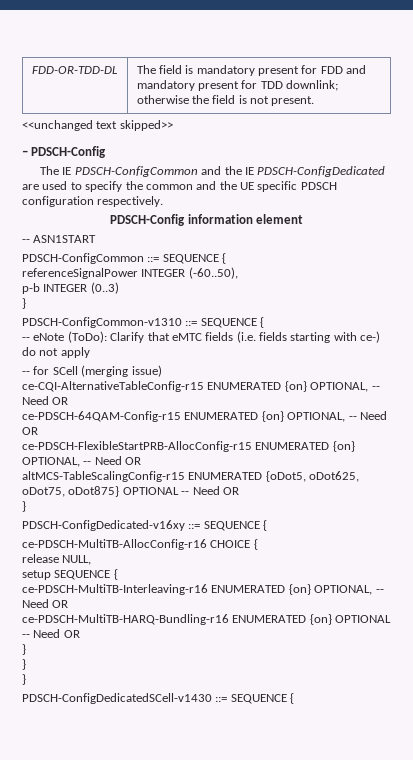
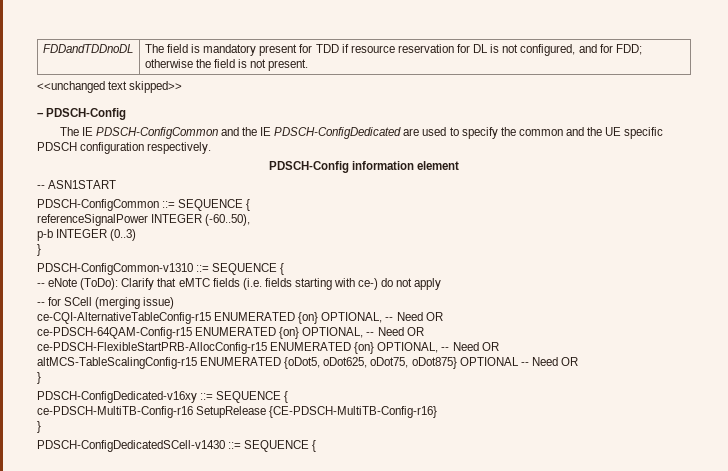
- FDD-OR-TDD-DL | The field is mandatory present for FDD and mandatory present for TDD downlink; otherwise the field is not present.
+ FDDandTDDnoDL | The field is mandatory present for TDD if resource reservation for DL is not configured, and for FDD; otherwise the field is not present.
- ce-PDSCH-MultiTB-AllocConfig-r16 CHOICE {
- release NULL,
- setup SEQUENCE {
- ce-PDSCH-MultiTB-Interleaving-r16 ENUMERATED {on} OPTIONAL, -- Need OR
- ce-PDSCH-MultiTB-HARQ-Bundling-r16 ENUMERATED {on} OPTIONAL -- Need OR
- }
- }
+ ce-PDSCH-MultiTB-Config-r16 SetupRelease {CE-PDSCH-MultiTB-Config-r16}

